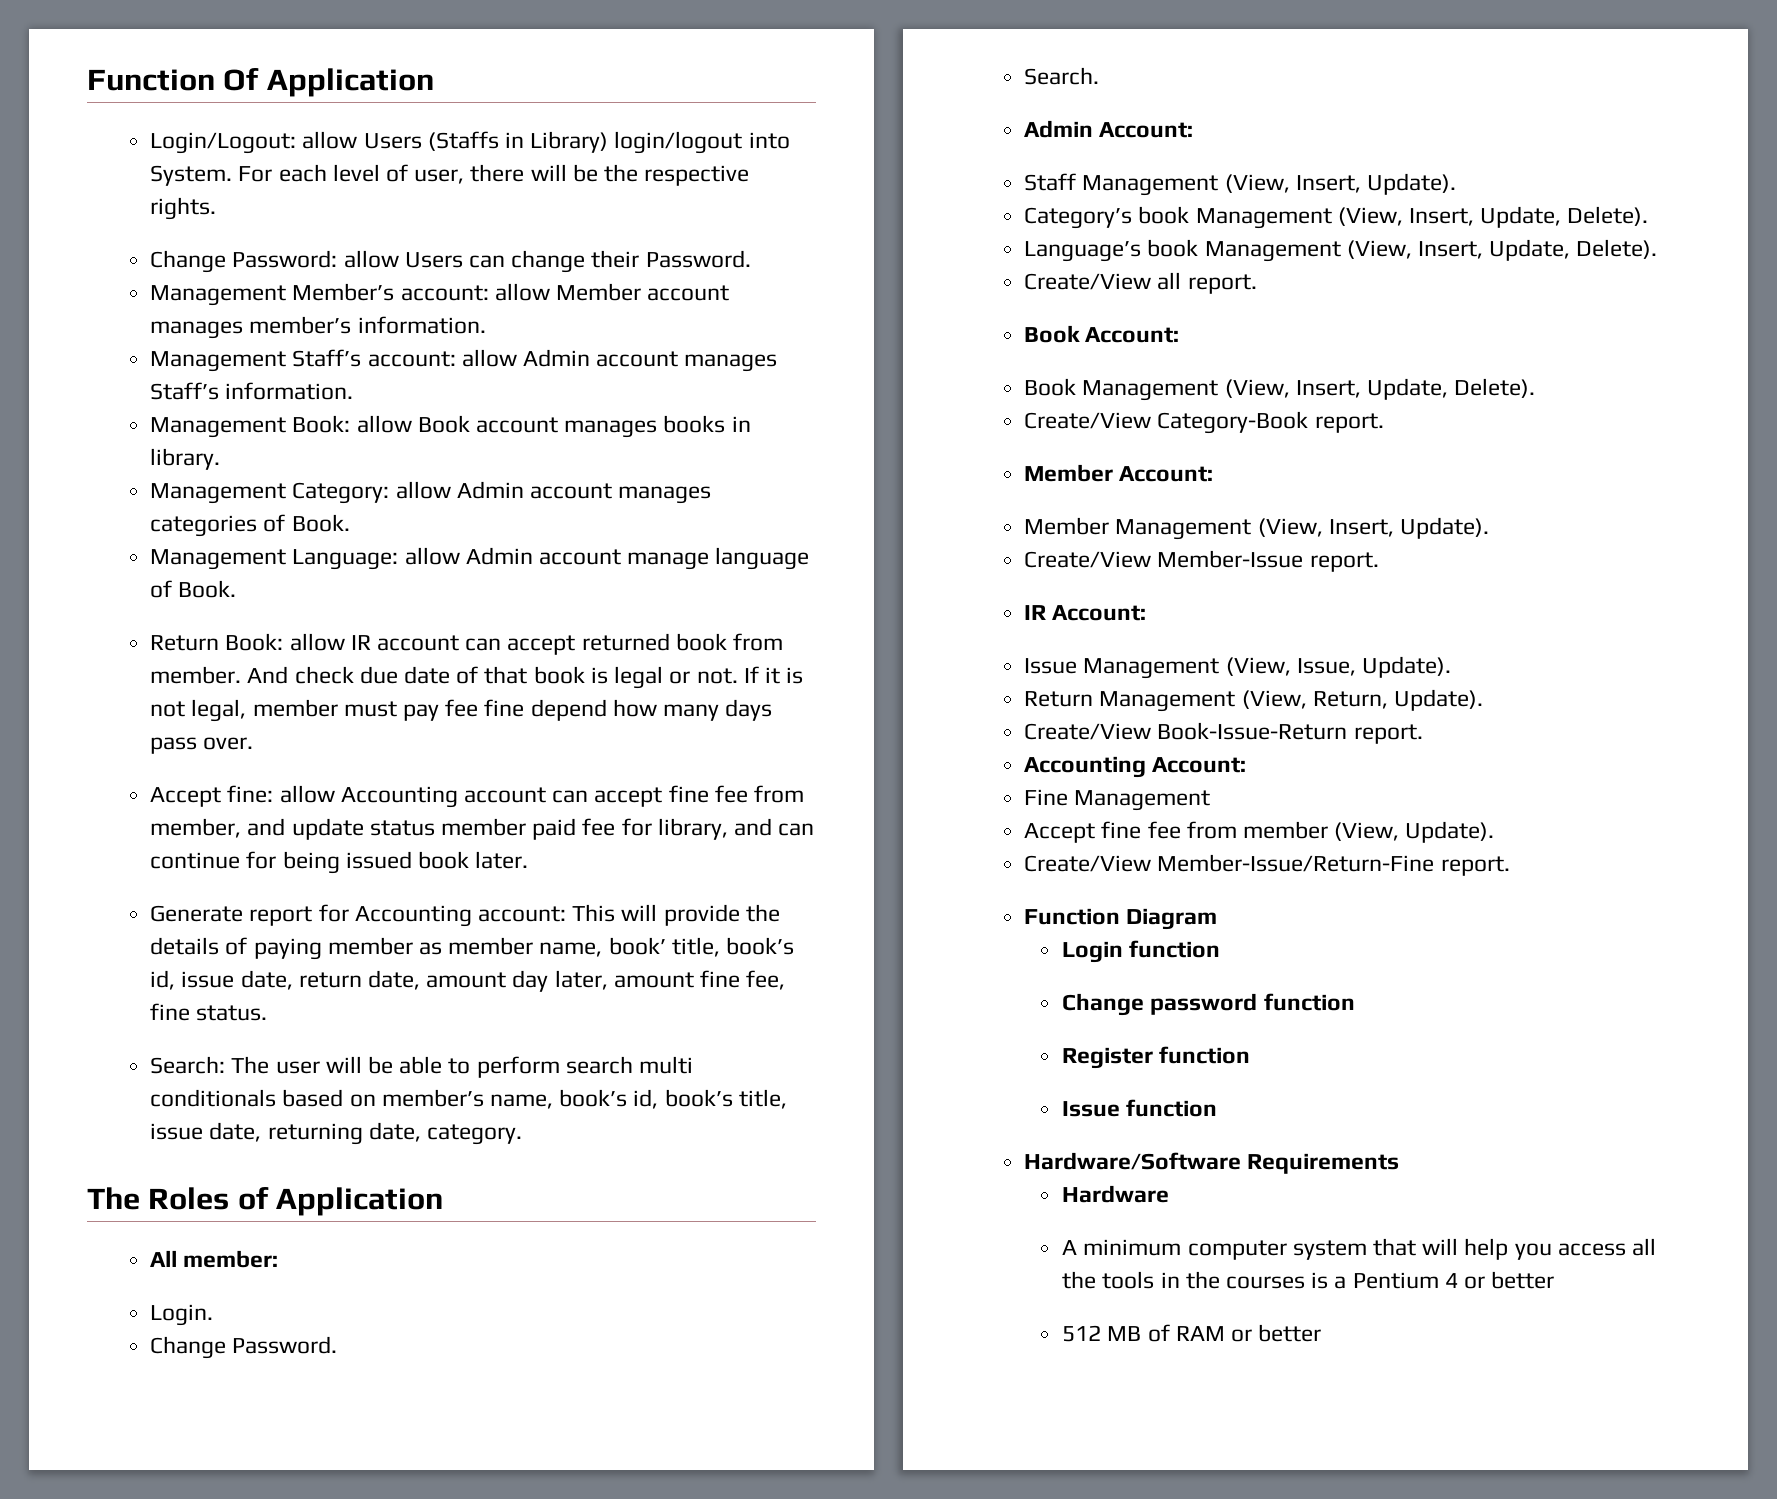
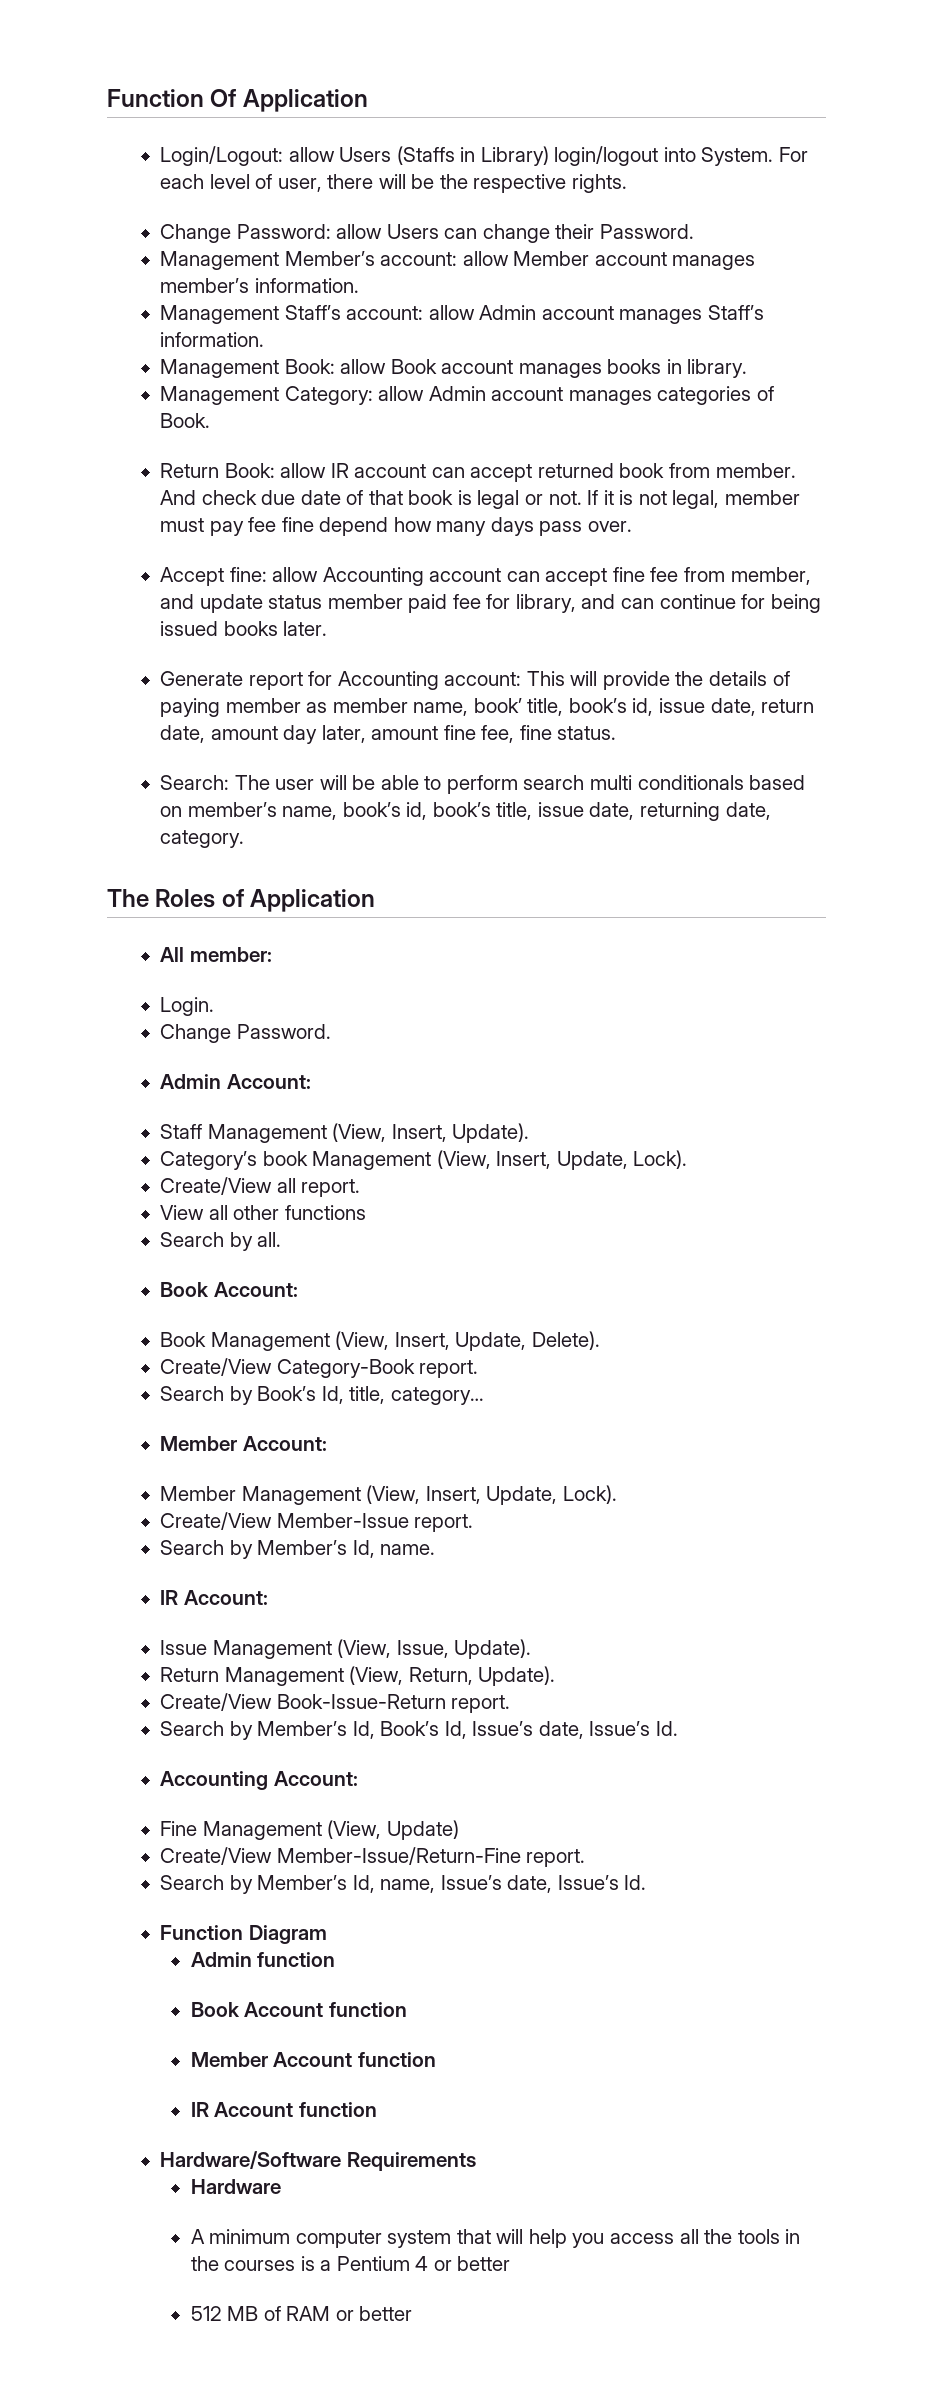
- Management Language: allow Admin account manage language of Book.
- Accept fine: allow Accounting account can accept fine fee from member, and update status member paid fee for library, and can continue for being issued book later.
+ Accept fine: allow Accounting account can accept fine fee from member, and update status member paid fee for library, and can continue for being issued books later.
- Search.
- Category’s book Management (View, Insert, Update, Delete).
- Language’s book Management (View, Insert, Update, Delete).
+ Category’s book Management (View, Insert, Update, Lock).
  Create/View all report.
+ View all other functions
+ Search by all.
+ Search by Book’s Id, title, category…
- Member Management (View, Insert, Update).
+ Member Management (View, Insert, Update, Lock).
+ Search by Member’s Id, name.
+ Search by Member’s Id, Book’s Id, Issue’s date, Issue’s Id.
  Accounting Account:
- Fine Management
- Accept fine fee from member (View, Update).
+ Fine Management (View, Update)
  Create/View Member-Issue/Return-Fine report.
+ Search by Member’s Id, name, Issue’s date, Issue’s Id.
- Login function
- Change password function
- Register function
- Issue function
+ Admin function
+ Book Account function
+ Member Account function
+ IR Account function

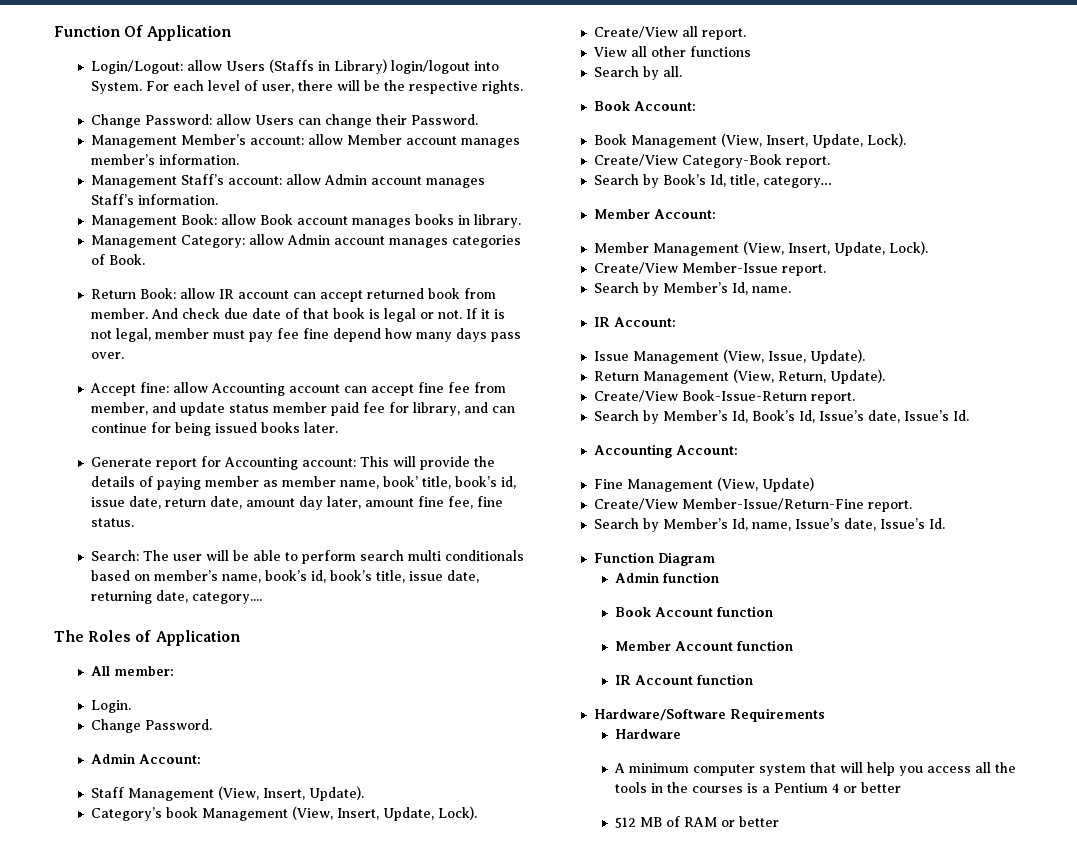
- Search: The user will be able to perform search multi conditionals based on member’s name, book’s id, book’s title, issue date, returning date, category.
+ Search: The user will be able to perform search multi conditionals based on member’s name, book’s id, book’s title, issue date, returning date, category....
- Book Management (View, Insert, Update, Delete).
+ Book Management (View, Insert, Update, Lock).

